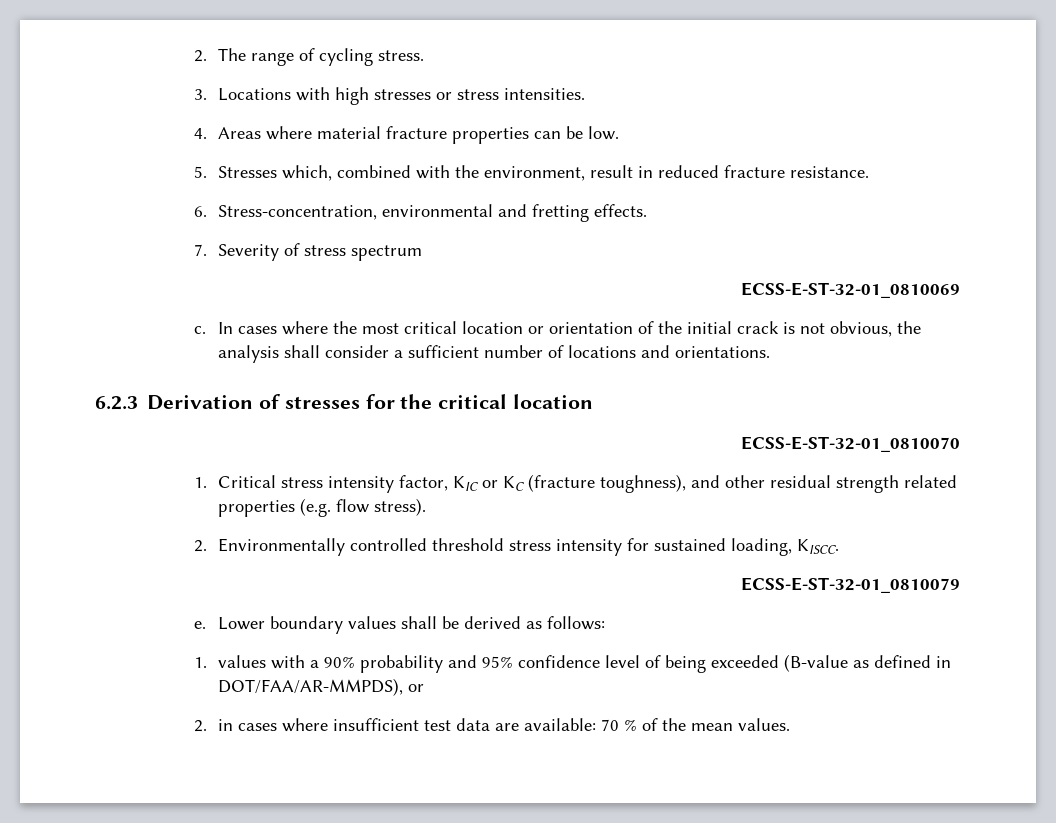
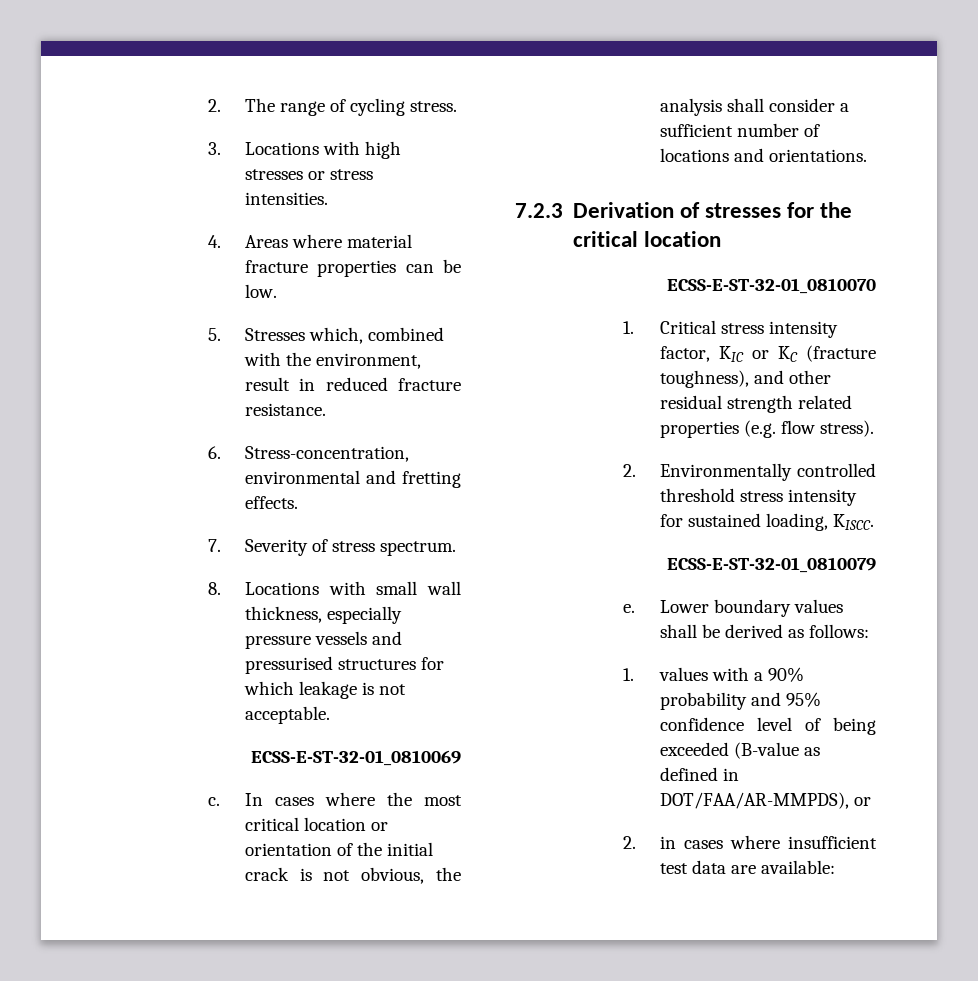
- 7. Severity of stress spectrum
+ 7. Severity of stress spectrum.
+ 8. Locations with small wall thickness, especially pressure vessels and pressurised structures for which leakage is not acceptable.
- 6.2.3 Derivation of stresses for the critical location
+ 7.2.3 Derivation of stresses for the critical location
- 2. in cases where insufficient test data are available: 70 % of the mean values.
+ 2. in cases where insufficient test data are available:

